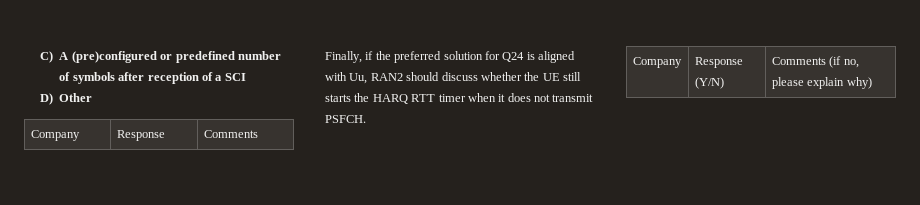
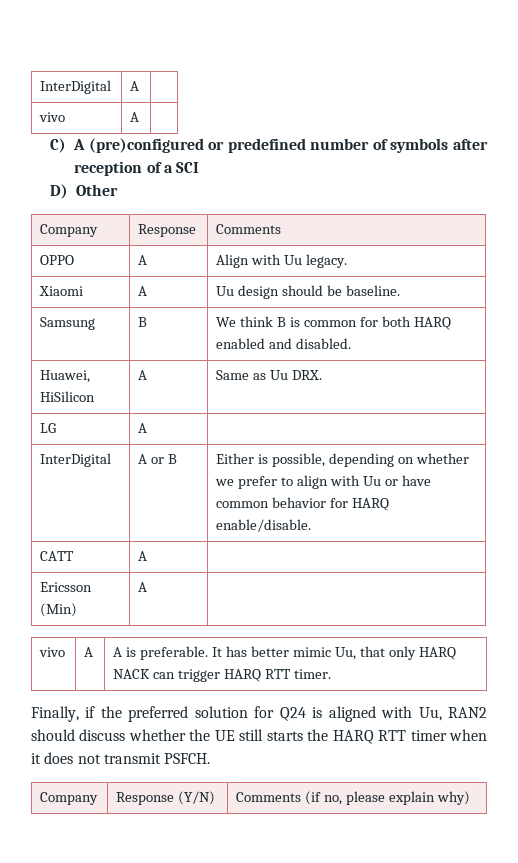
+ InterDigital | A |
+ vivo | A |
+ OPPO | A | Align with Uu legacy.
+ Xiaomi | A | Uu design should be baseline.
+ Samsung | B | We think B is common for both HARQ enabled and disabled.
+ Huawei, HiSilicon | A | Same as Uu DRX.
+ LG | A |
+ InterDigital | A or B | Either is possible, depending on whether we prefer to align with Uu or have common behavior for HARQ enable/disable.
+ CATT | A |
+ Ericsson (Min) | A |
+ vivo | A | A is preferable. It has better mimic Uu, that only HARQ NACK can trigger HARQ RTT timer.

